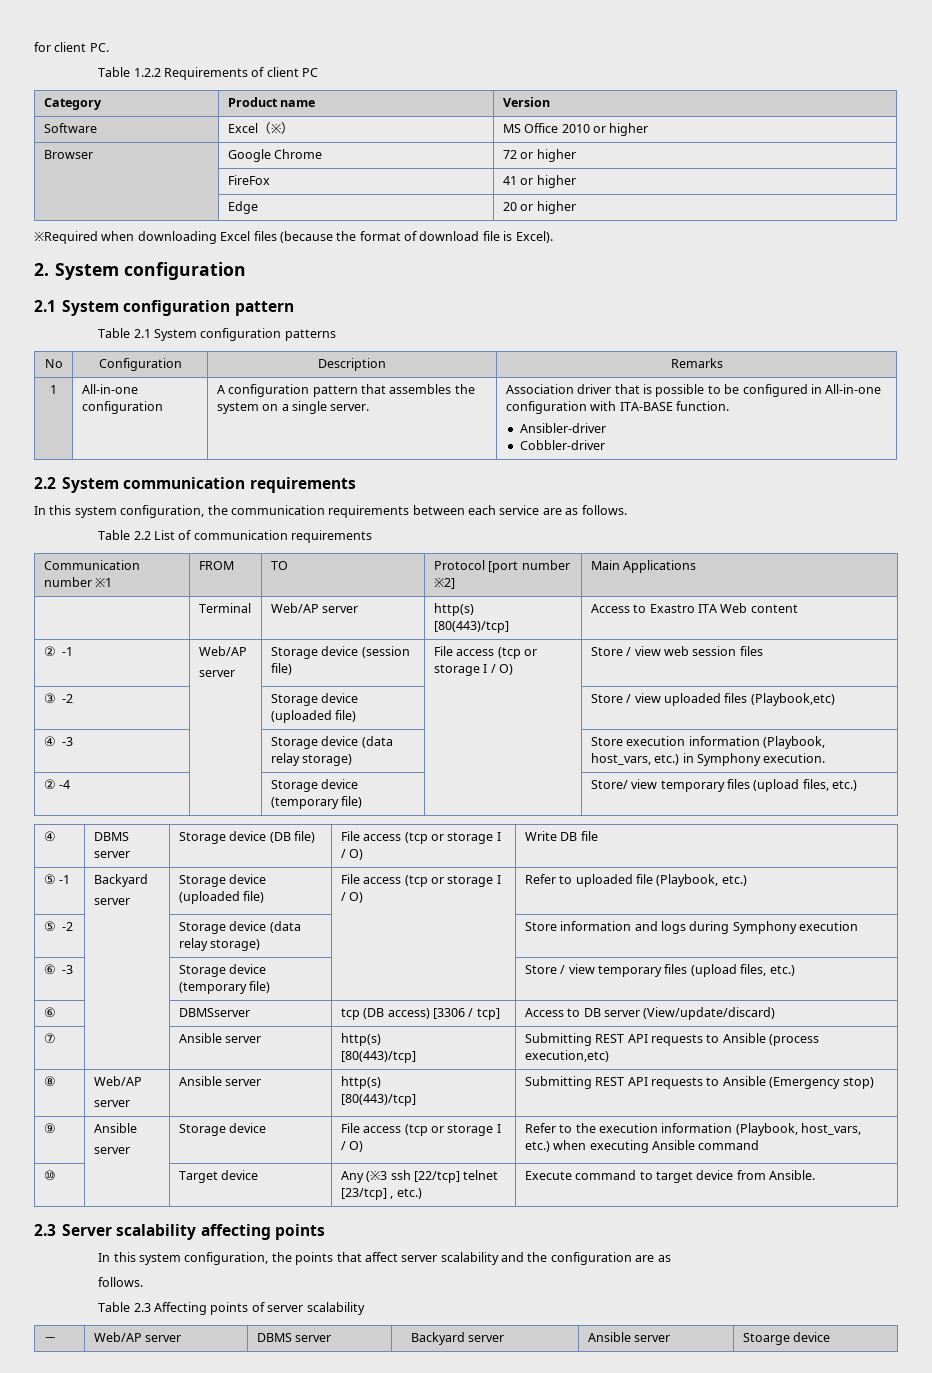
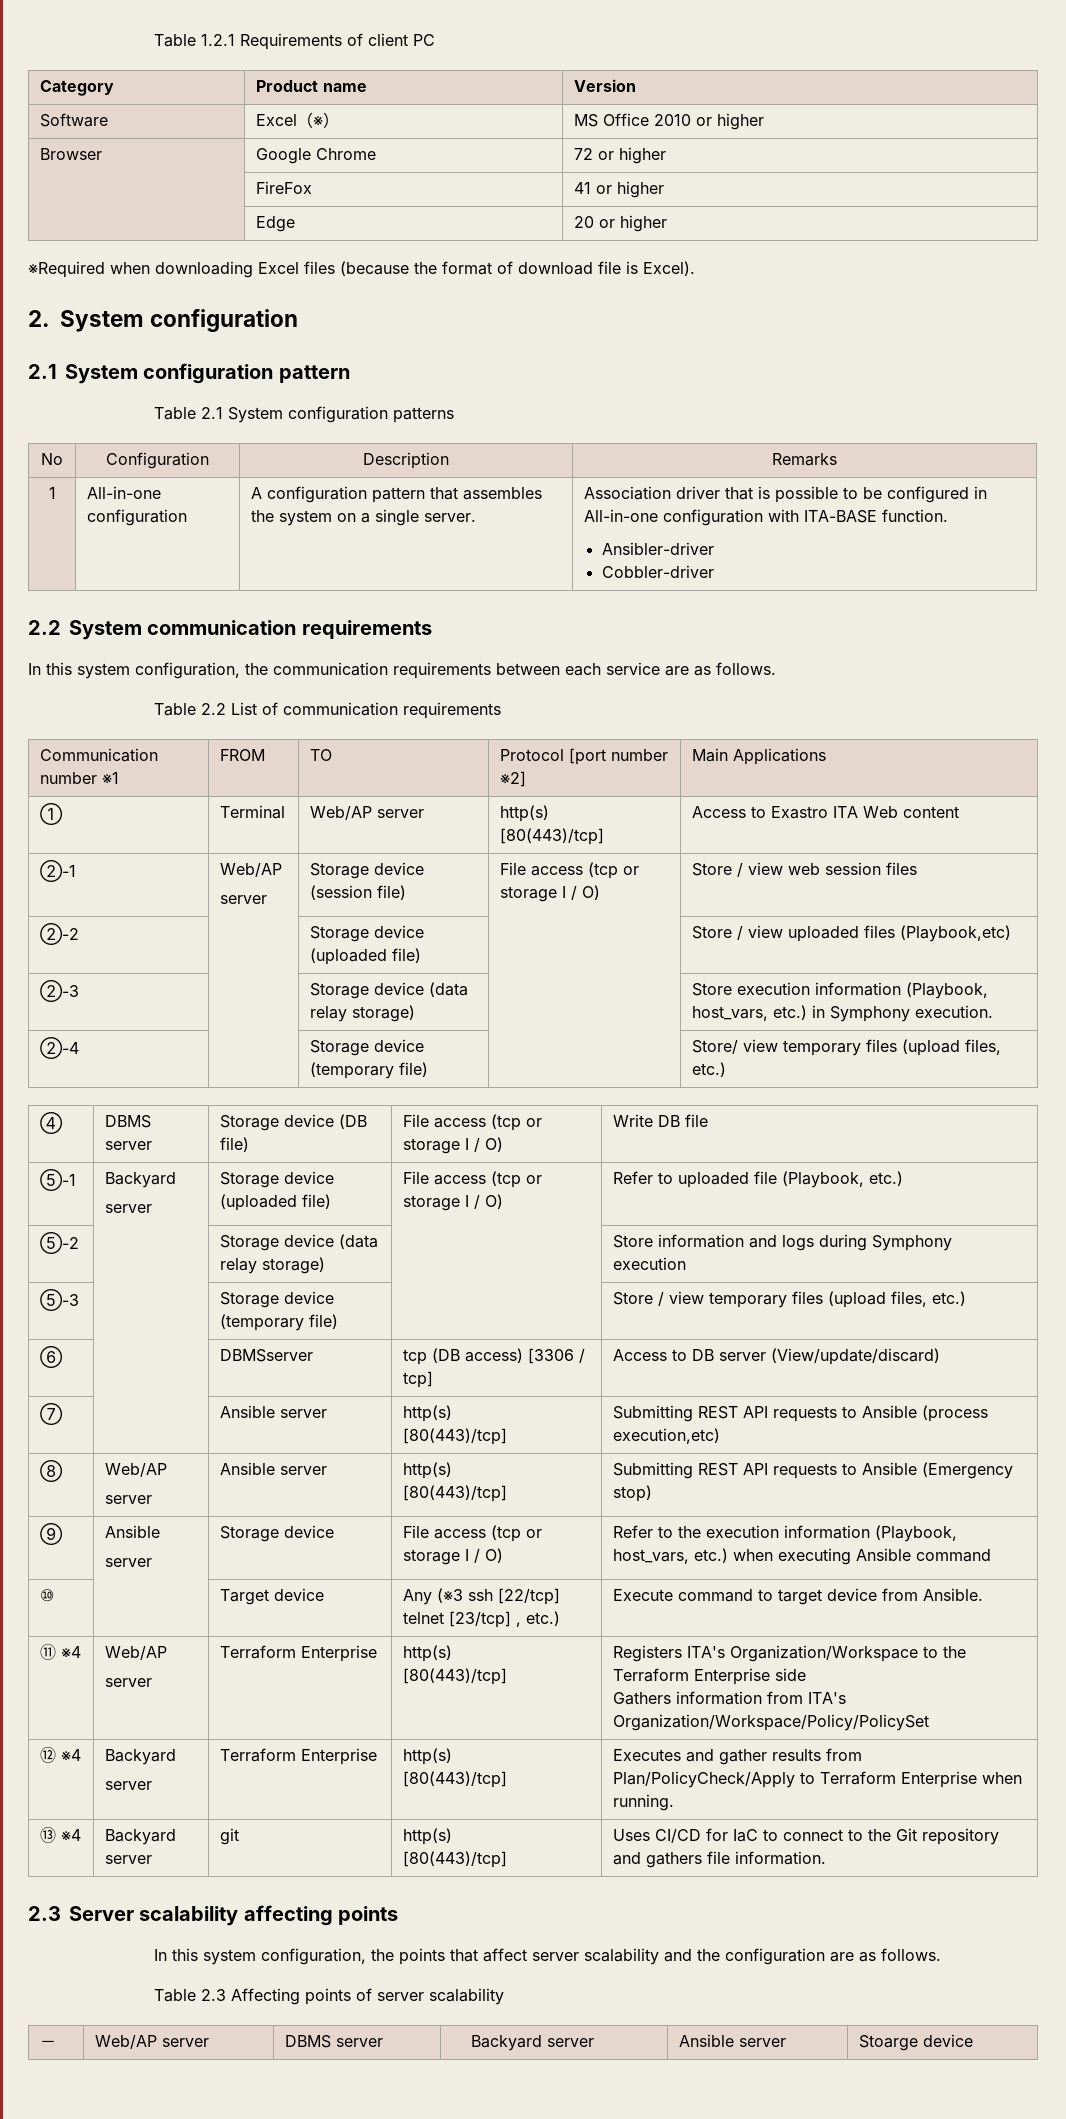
- for client PC.
- Table 1.2.2 Requirements of client PC
+ Table 1.2.1 Requirements of client PC
- | Terminal | Web/AP server | http(s)
+ ① | Terminal | Web/AP server | http(s)
- ② -1 | Web/AP
+ ②-1 | Web/AP
- ③ -2 | | Storage device (uploaded file) | | Store / view uploaded files (Playbook,etc)
+ ②-2 | | Storage device (uploaded file) | | Store / view uploaded files (Playbook,etc)
- ④ -3 | | Storage device (data relay storage) | | Store execution information (Playbook, host_vars, etc.) in Symphony execution.
+ ②-3 | | Storage device (data relay storage) | | Store execution information (Playbook, host_vars, etc.) in Symphony execution.
- ② -4 | | Storage device (temporary file) | | Store/ view temporary files (upload files, etc.)
+ ②-4 | | Storage device (temporary file) | | Store/ view temporary files (upload files, etc.)
- ⑤ -1 | Backyard
+ ⑤-1 | Backyard
- ⑤ -2 | | Storage device (data relay storage) | | Store information and logs during Symphony execution
+ ⑤-2 | | Storage device (data relay storage) | | Store information and logs during Symphony execution
- ⑥ -3 | | Storage device (temporary file) | | Store / view temporary files (upload files, etc.)
+ ⑤-3 | | Storage device (temporary file) | | Store / view temporary files (upload files, etc.)
+ ⑪ ※4 | Web/AP
+ server | Terraform Enterprise | http(s)
+ [80(443)/tcp] | Registers ITA's Organization/Workspace to the Terraform Enterprise side
+ Gathers information from ITA's Organization/Workspace/Policy/PolicySet
+ ⑫ ※4 | Backyard
+ server | Terraform Enterprise | http(s)
+ [80(443)/tcp] | Executes and gather results from Plan/PolicyCheck/Apply to Terraform Enterprise when running.
+ ⑬ ※4 | Backyard server | git | http(s)
+ [80(443)/tcp] | Uses CI/CD for IaC to connect to the Git repository and gathers file information.
- In this system configuration, the points that affect server scalability and the configuration are as
- follows.
+ In this system configuration, the points that affect server scalability and the configuration are as follows.

